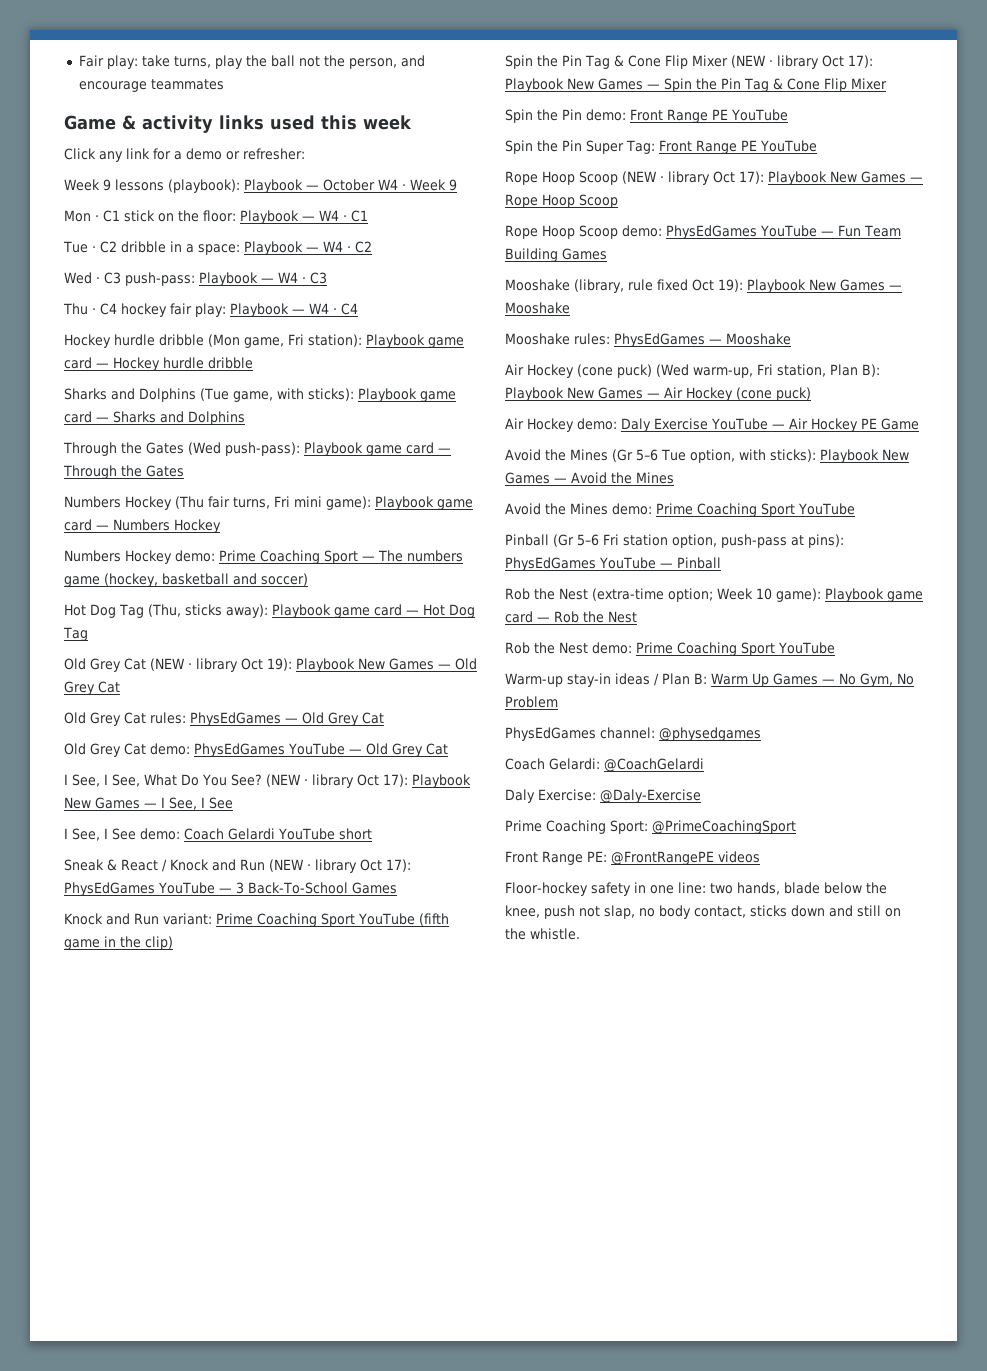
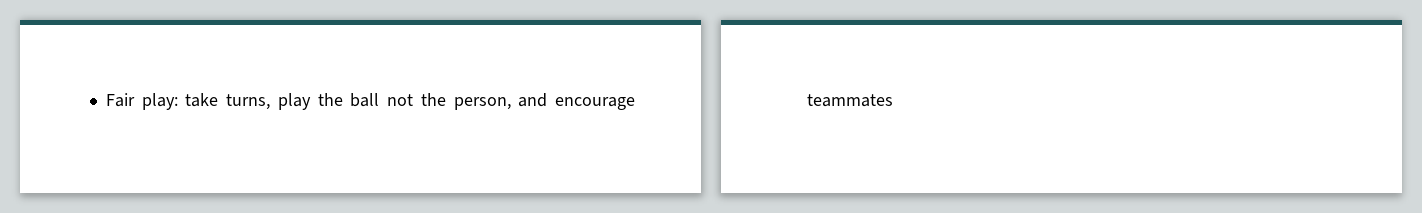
- Game & activity links used this week
- Click any link for a demo or refresher:
- Week 9 lessons (playbook): Playbook — October W4 · Week 9
- Mon · C1 stick on the floor: Playbook — W4 · C1
- Tue · C2 dribble in a space: Playbook — W4 · C2
- Wed · C3 push-pass: Playbook — W4 · C3
- Thu · C4 hockey fair play: Playbook — W4 · C4
- Hockey hurdle dribble (Mon game, Fri station): Playbook game card — Hockey hurdle dribble
- Sharks and Dolphins (Tue game, with sticks): Playbook game card — Sharks and Dolphins
- Through the Gates (Wed push-pass): Playbook game card — Through the Gates
- Numbers Hockey (Thu fair turns, Fri mini game): Playbook game card — Numbers Hockey
- Numbers Hockey demo: Prime Coaching Sport — The numbers game (hockey, basketball and soccer)
- Hot Dog Tag (Thu, sticks away): Playbook game card — Hot Dog Tag
- Old Grey Cat (NEW · library Oct 19): Playbook New Games — Old Grey Cat
- Old Grey Cat rules: PhysEdGames — Old Grey Cat
- Old Grey Cat demo: PhysEdGames YouTube — Old Grey Cat
- I See, I See, What Do You See? (NEW · library Oct 17): Playbook New Games — I See, I See
- I See, I See demo: Coach Gelardi YouTube short
- Sneak & React / Knock and Run (NEW · library Oct 17): PhysEdGames YouTube — 3 Back-To-School Games
- Knock and Run variant: Prime Coaching Sport YouTube (fifth game in the clip)
- Spin the Pin Tag & Cone Flip Mixer (NEW · library Oct 17): Playbook New Games — Spin the Pin Tag & Cone Flip Mixer
- Spin the Pin demo: Front Range PE YouTube
- Spin the Pin Super Tag: Front Range PE YouTube
- Rope Hoop Scoop (NEW · library Oct 17): Playbook New Games — Rope Hoop Scoop
- Rope Hoop Scoop demo: PhysEdGames YouTube — Fun Team Building Games
- Mooshake (library, rule fixed Oct 19): Playbook New Games — Mooshake
- Mooshake rules: PhysEdGames — Mooshake
- Air Hockey (cone puck) (Wed warm-up, Fri station, Plan B): Playbook New Games — Air Hockey (cone puck)
- Air Hockey demo: Daly Exercise YouTube — Air Hockey PE Game
- Avoid the Mines (Gr 5–6 Tue option, with sticks): Playbook New Games — Avoid the Mines
- Avoid the Mines demo: Prime Coaching Sport YouTube
- Pinball (Gr 5–6 Fri station option, push-pass at pins): PhysEdGames YouTube — Pinball
- Rob the Nest (extra-time option; Week 10 game): Playbook game card — Rob the Nest
- Rob the Nest demo: Prime Coaching Sport YouTube
- Warm-up stay-in ideas / Plan B: Warm Up Games — No Gym, No Problem
- PhysEdGames channel: @physedgames
- Coach Gelardi: @CoachGelardi
- Daly Exercise: @Daly-Exercise
- Prime Coaching Sport: @PrimeCoachingSport
- Front Range PE: @FrontRangePE videos
- Floor-hockey safety in one line: two hands, blade below the knee, push not slap, no body contact, sticks down and still on the whistle.

